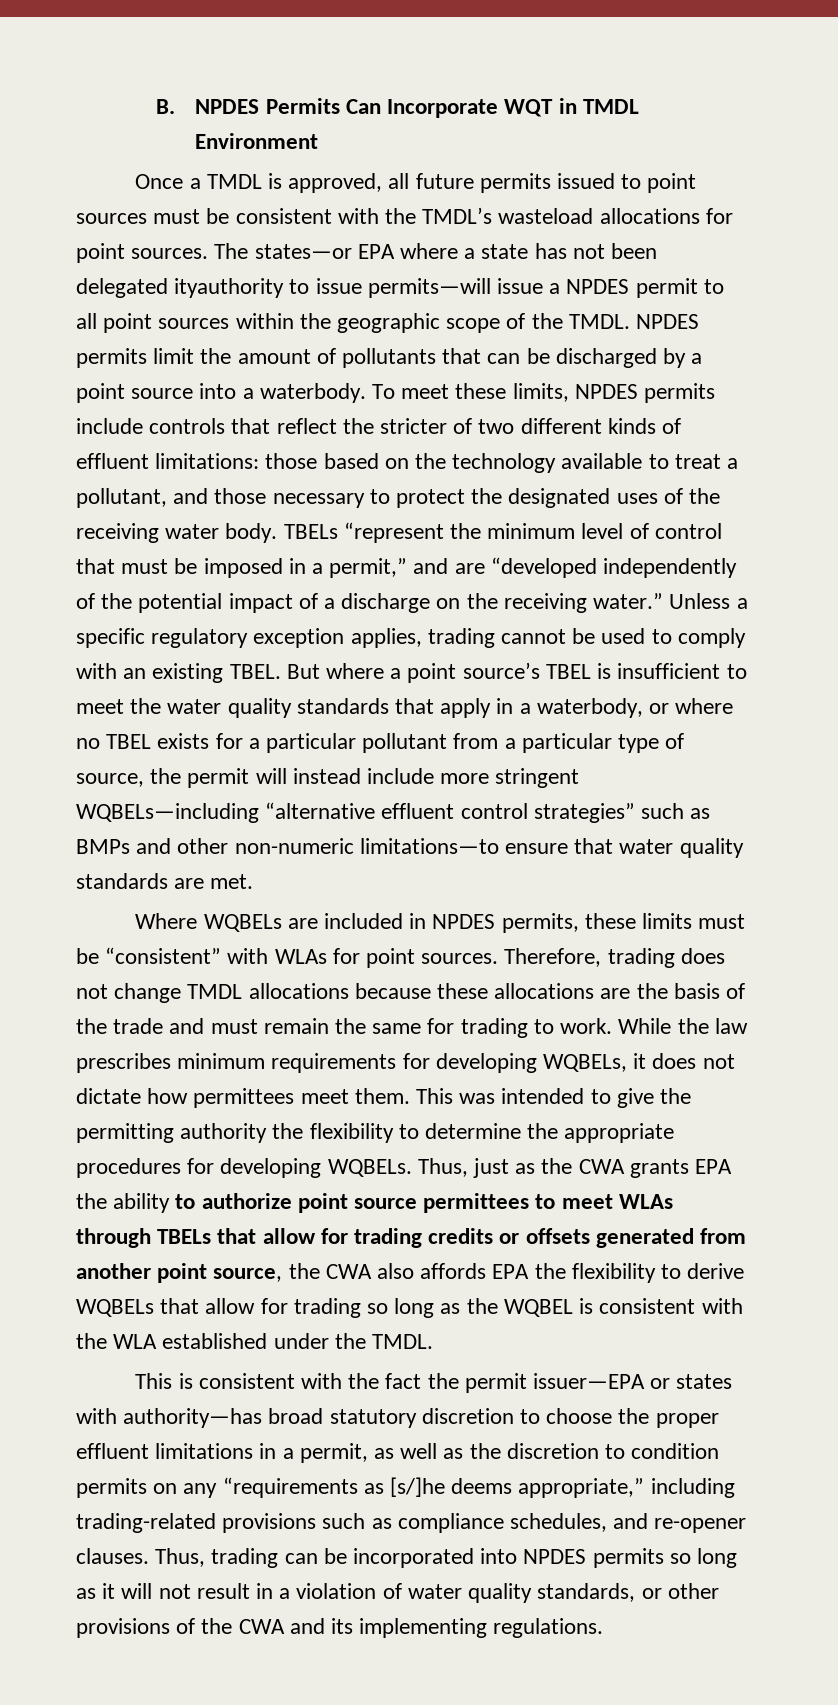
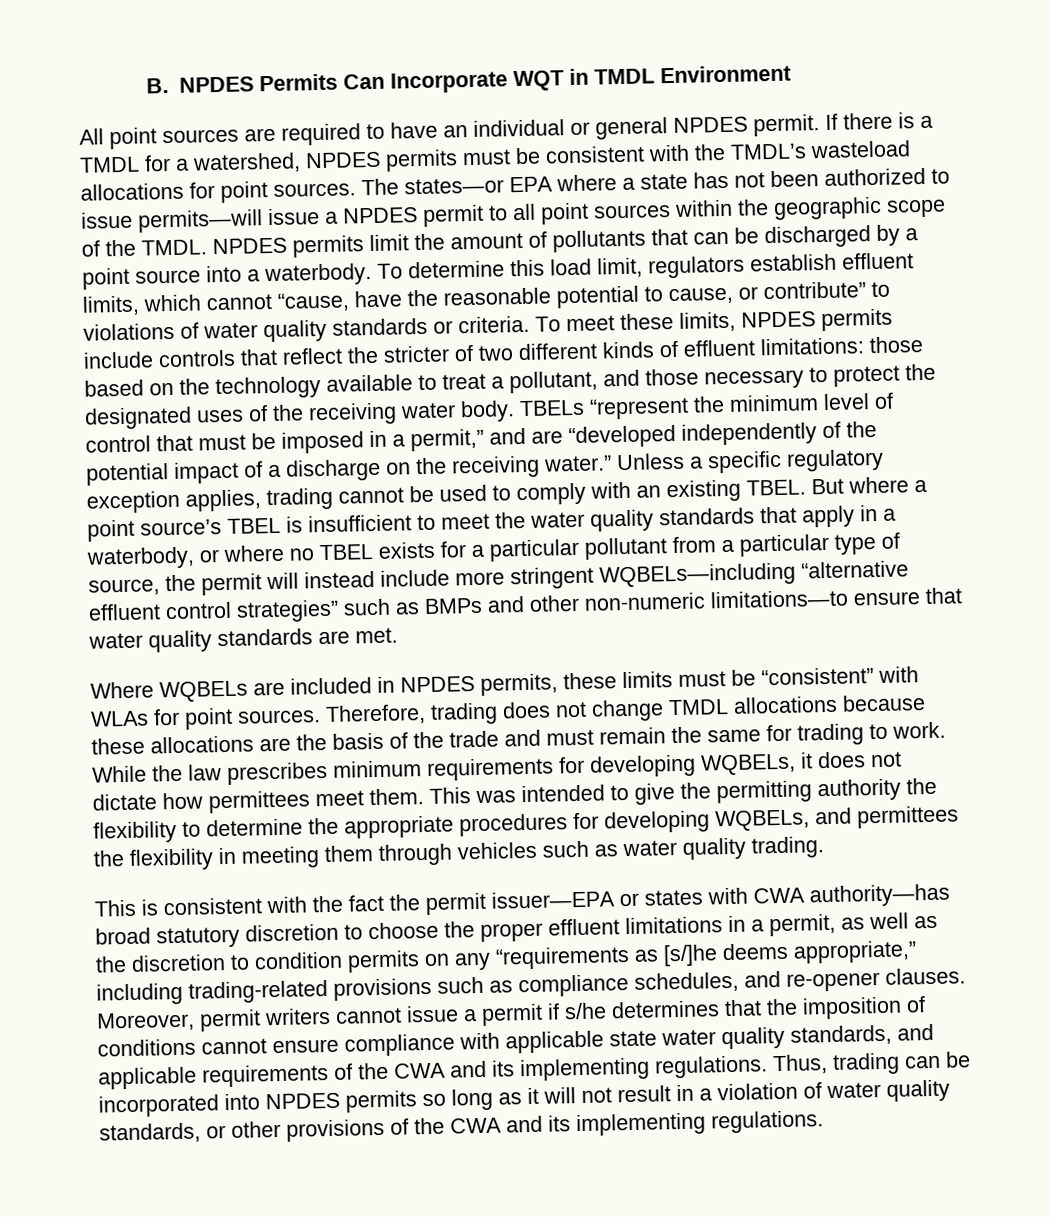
- Once a TMDL is approved, all future permits issued to point sources must be consistent with the TMDL’s wasteload allocations for point sources.
+ All point sources are required to have an individual or general NPDES permit. If there is a TMDL for a watershed, NPDES permits must be consistent with the TMDL’s wasteload allocations for point sources.
- The states—or EPA where a state has not been delegated ityauthority to issue permits—will issue a NPDES permit to all point sources within the geographic scope of the TMDL.
+ The states—or EPA where a state has not been authorized to issue permits—will issue a NPDES permit to all point sources within the geographic scope of the TMDL.
- To meet these limits, NPDES permits include controls that reflect the stricter of two different kinds of effluent limitations: those based on the technology available to treat a pollutant, and those necessary to protect the designated uses of the receiving water body.
+ To determine this load limit, regulators establish effluent limits, which cannot “cause, have the reasonable potential to cause, or contribute” to violations of water quality standards or criteria. To meet these limits, NPDES permits include controls that reflect the stricter of two different kinds of effluent limitations: those based on the technology available to treat a pollutant, and those necessary to protect the designated uses of the receiving water body.
- This was intended to give the permitting authority the flexibility to determine the appropriate procedures for developing WQBELs. Thus, just as the CWA grants EPA the ability to authorize point source permittees to meet WLAs through TBELs that allow for trading credits or offsets generated from another point source, the CWA also affords EPA the flexibility to derive WQBELs that allow for trading so long as the WQBEL is consistent with the WLA established under the TMDL.
+ This was intended to give the permitting authority the flexibility to determine the appropriate procedures for developing WQBELs, and permittees the flexibility in meeting them through vehicles such as water quality trading.
- This is consistent with the fact the permit issuer—EPA or states with authority—has broad statutory discretion to choose the proper effluent limitations in a permit, as well as the discretion to condition permits on any “requirements as [s/]he deems appropriate,” including trading-related provisions such as compliance schedules, and re-opener clauses.
+ This is consistent with the fact the permit issuer—EPA or states with CWA authority—has broad statutory discretion to choose the proper effluent limitations in a permit, as well as the discretion to condition permits on any “requirements as [s/]he deems appropriate,” including trading-related provisions such as compliance schedules, and re-opener clauses.
+ Moreover, permit writers cannot issue a permit if s/he determines that the imposition of conditions cannot ensure compliance with applicable state water quality standards, and applicable requirements of the CWA and its implementing regulations.

